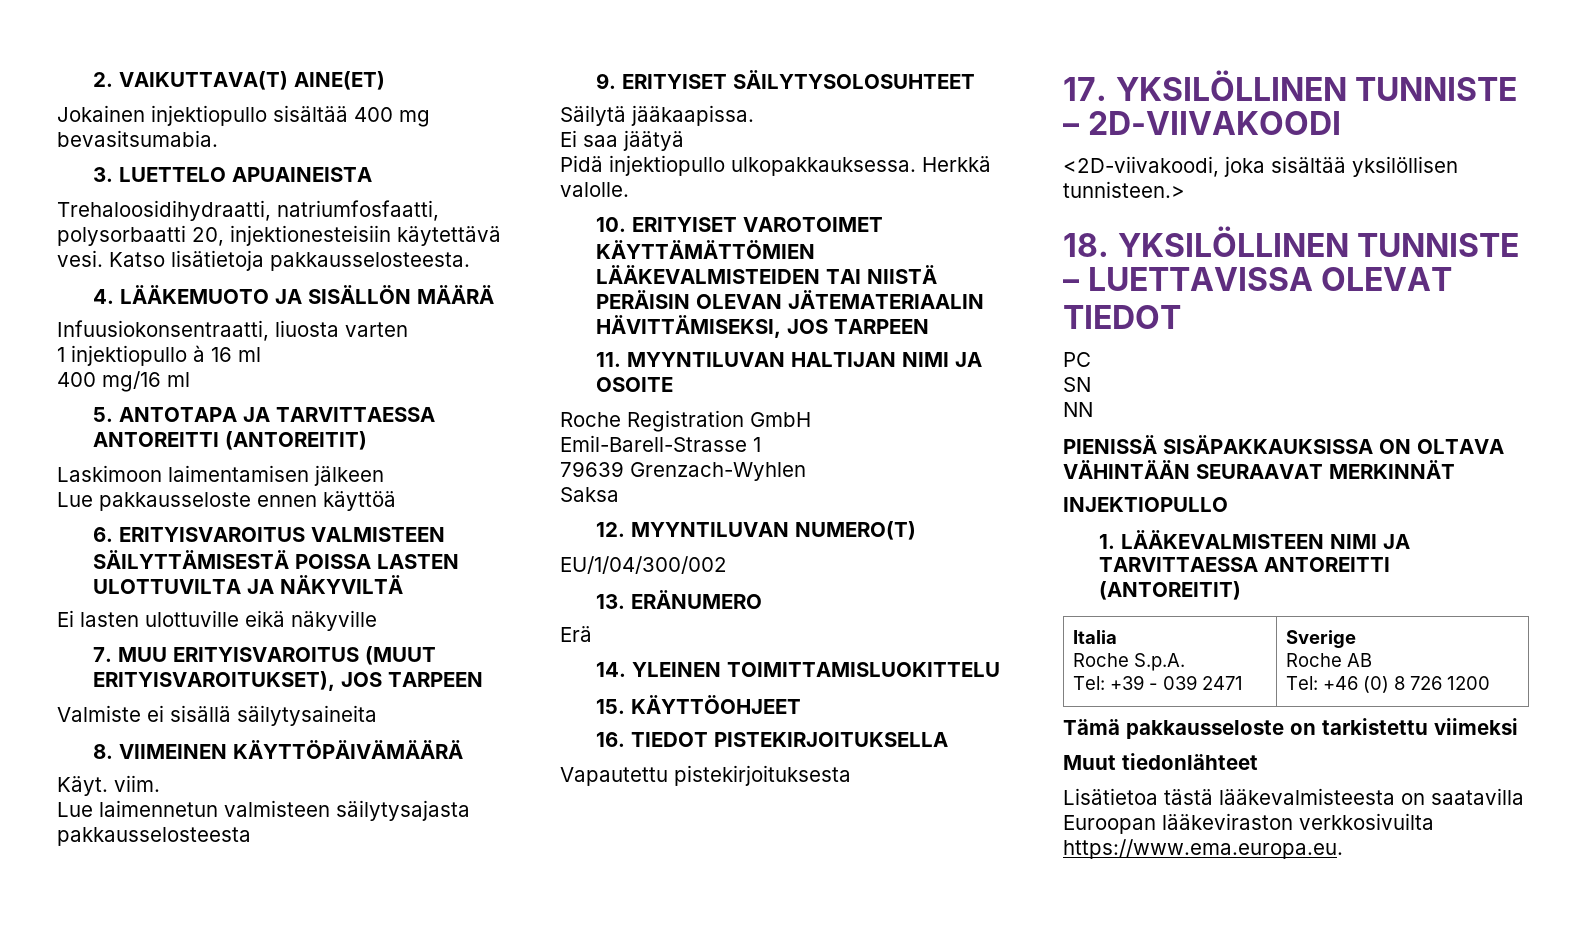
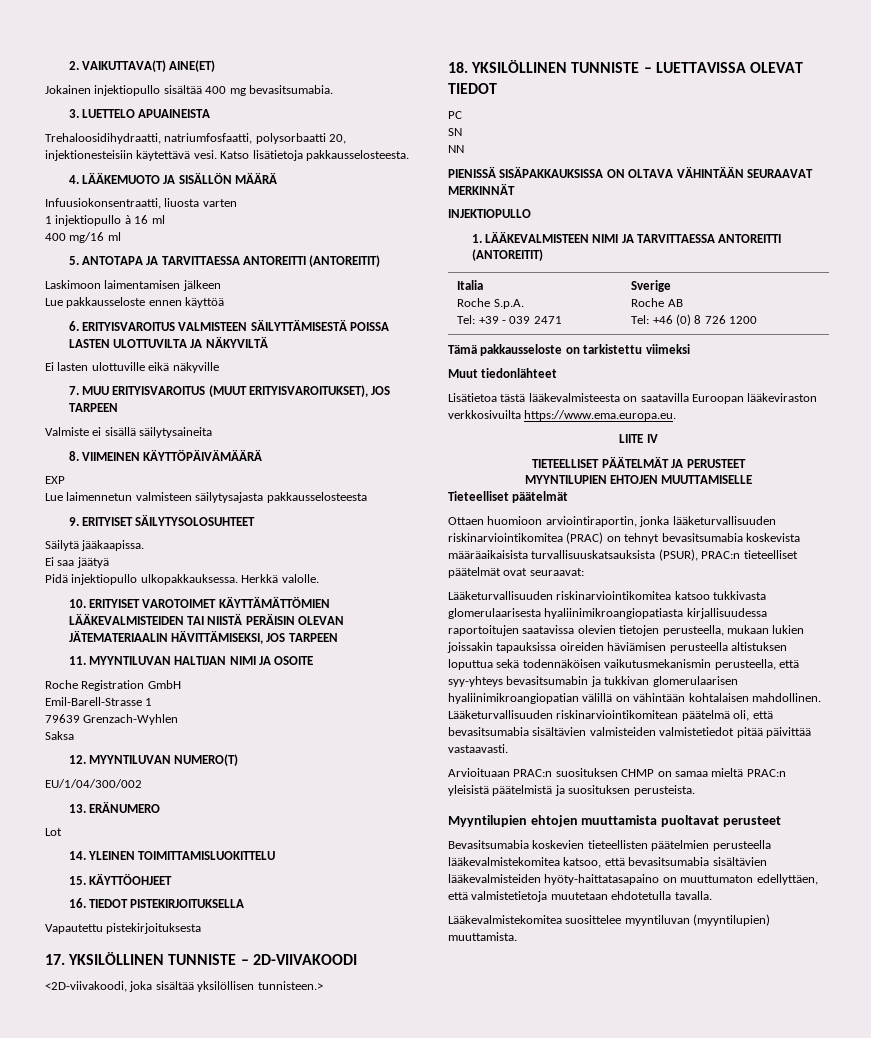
- Käyt. viim.
+ EXP
- Erä
+ Lot
+ LIITE IV
+ TIETEELLISET PÄÄTELMÄT JA PERUSTEET
+ MYYNTILUPIEN EHTOJEN MUUTTAMISELLE
+ Tieteelliset päätelmät
+ Ottaen huomioon arviointiraportin, jonka lääketurvallisuuden riskinarviointikomitea (PRAC) on tehnyt bevasitsumabia koskevista määräaikaisista turvallisuuskatsauksista (PSUR), PRAC:n tieteelliset päätelmät ovat seuraavat:
+ Lääketurvallisuuden riskinarviointikomitea katsoo tukkivasta glomerulaarisesta hyaliinimikroangiopatiasta kirjallisuudessa raportoitujen saatavissa olevien tietojen perusteella, mukaan lukien joissakin tapauksissa oireiden häviämisen perusteella altistuksen loputtua sekä todennäköisen vaikutusmekanismin perusteella, että syy-yhteys bevasitsumabin ja tukkivan glomerulaarisen hyaliinimikroangiopatian välillä on vähintään kohtalaisen mahdollinen. Lääketurvallisuuden riskinarviointikomitean päätelmä oli, että bevasitsumabia sisältävien valmisteiden valmistetiedot pitää päivittää vastaavasti.
+ Arvioituaan PRAC:n suosituksen CHMP on samaa mieltä PRAC:n yleisistä päätelmistä ja suosituksen perusteista.
+ Myyntilupien ehtojen muuttamista puoltavat perusteet
+ Bevasitsumabia koskevien tieteellisten päätelmien perusteella lääkevalmistekomitea katsoo, että bevasitsumabia sisältävien lääkevalmisteiden hyöty-haittatasapaino on muuttumaton edellyttäen, että valmistetietoja muutetaan ehdotetulla tavalla.
+ Lääkevalmistekomitea suosittelee myyntiluvan (myyntilupien) muuttamista.

